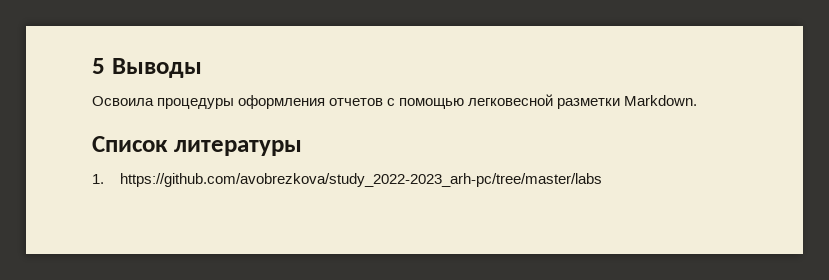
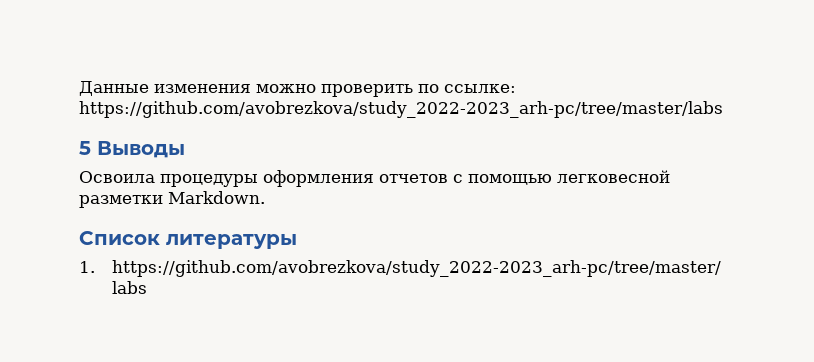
+ Данные изменения можно проверить по ссылке: https://github.com/avobrezkova/study_2022-2023_arh-pc/tree/master/labs

